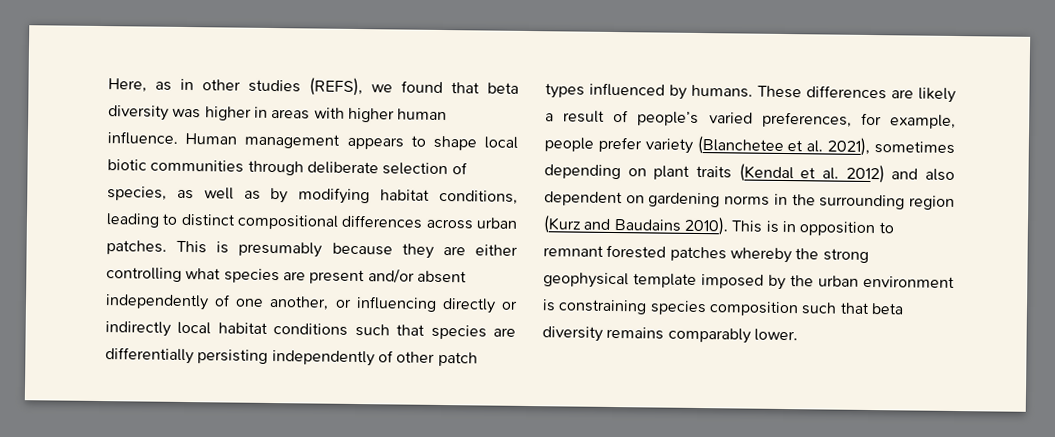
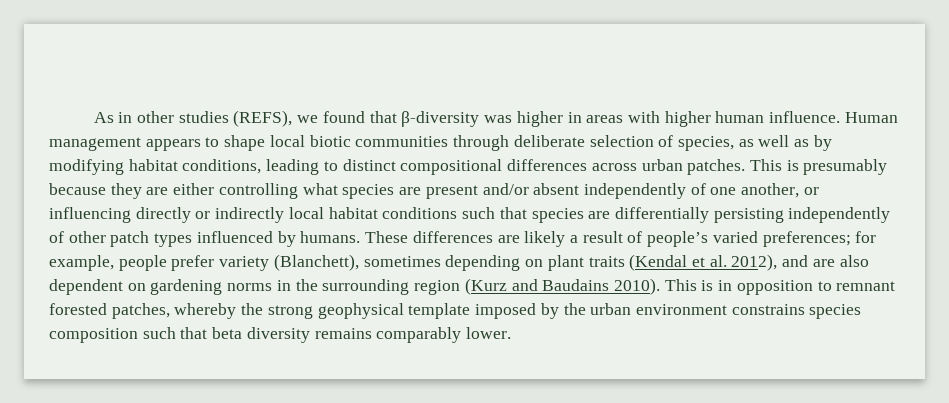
- Here, as in other studies (REFS), we found that beta diversity was higher in areas with higher human influence.
+ As in other studies (REFS), we found that β-diversity was higher in areas with higher human influence.
- These differences are likely a result of people’s varied preferences, for example, people prefer variety (Blanchetee et al. 2021), sometimes depending on plant traits (Kendal et al. 2012) and also dependent on gardening norms in the surrounding region (Kurz and Baudains 2010).
+ These differences are likely a result of people’s varied preferences; for example, people prefer variety (Blanchett), sometimes depending on plant traits (Kendal et al. 2012), and are also dependent on gardening norms in the surrounding region (Kurz and Baudains 2010).
- This is in opposition to remnant forested patches whereby the strong geophysical template imposed by the urban environment is constraining species composition such that beta diversity remains comparably lower.
+ This is in opposition to remnant forested patches, whereby the strong geophysical template imposed by the urban environment constrains species composition such that beta diversity remains comparably lower.

